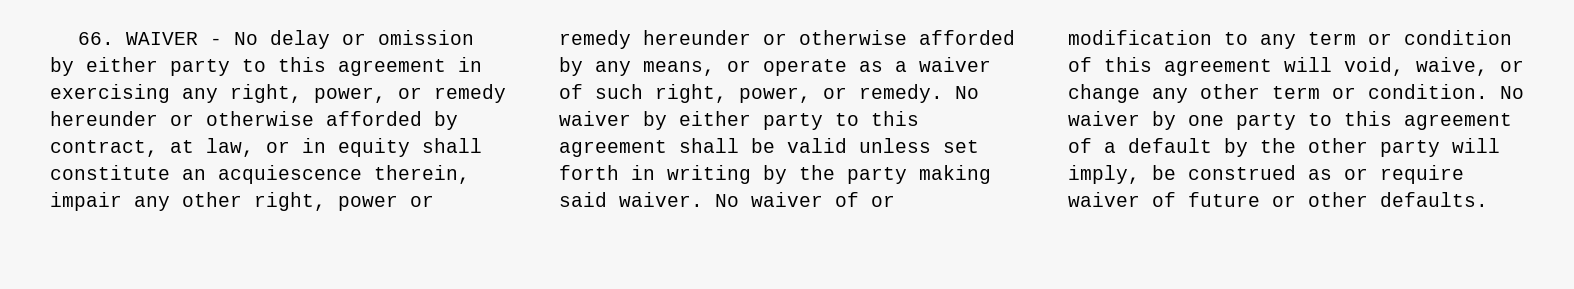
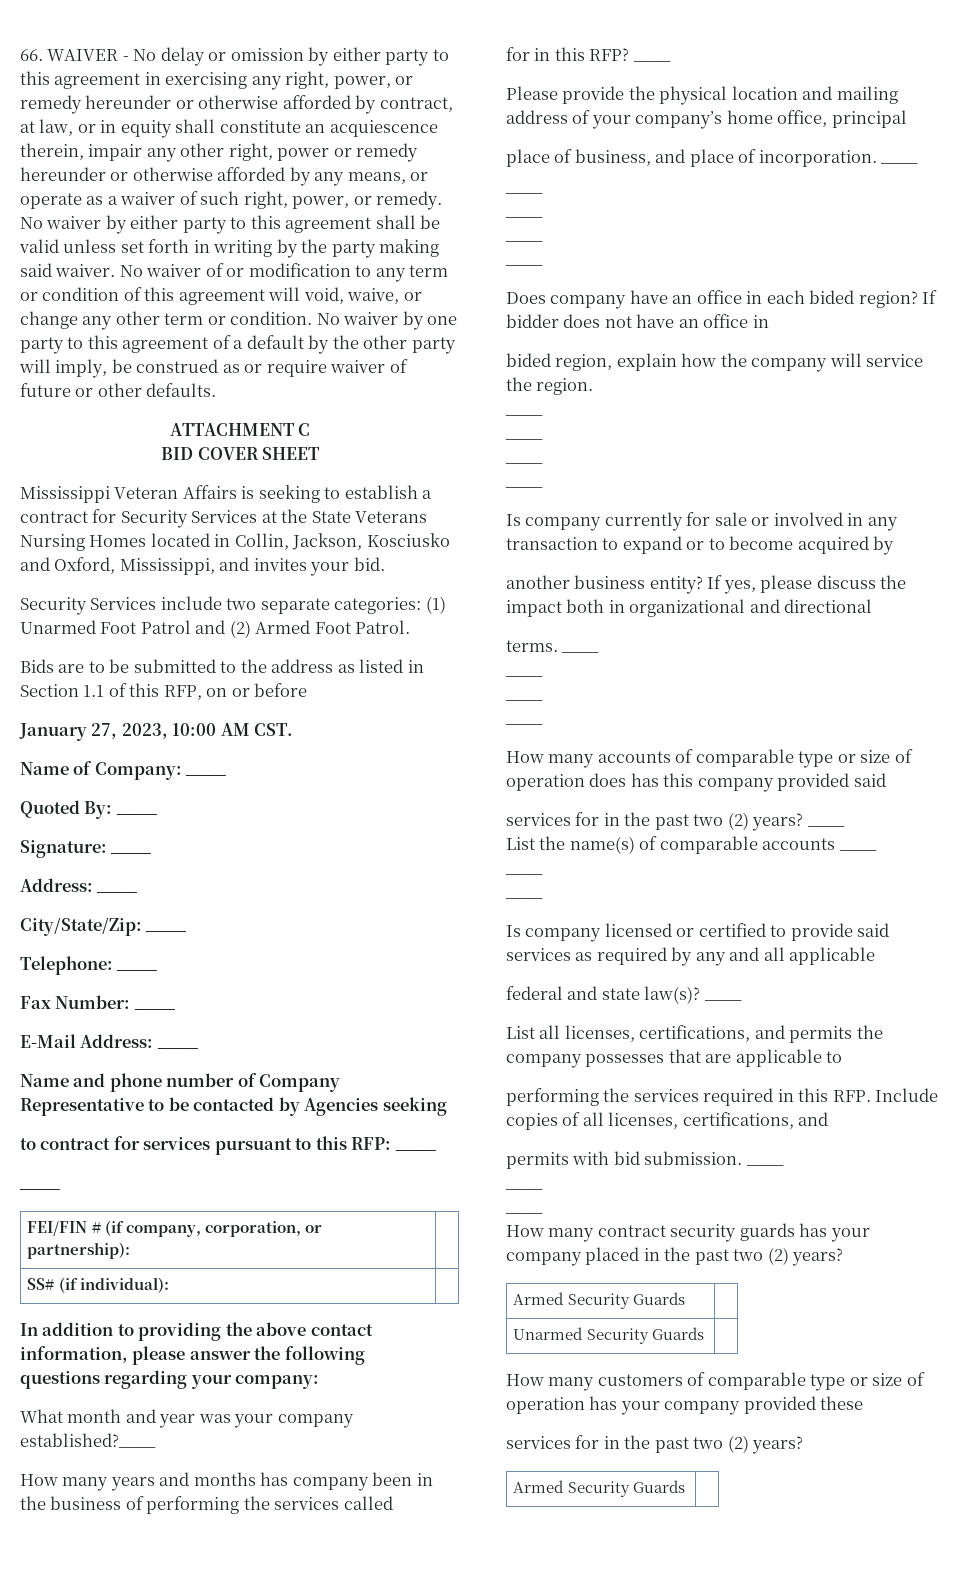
+ ATTACHMENT C
+ BID COVER SHEET
+ Mississippi Veteran Affairs is seeking to establish a contract for Security Services at the State Veterans Nursing Homes located in Collin, Jackson, Kosciusko and Oxford, Mississippi, and invites your bid.
+ Security Services include two separate categories: (1) Unarmed Foot Patrol and (2) Armed Foot Patrol.
+ Bids are to be submitted to the address as listed in Section 1.1 of this RFP, on or before
+ January 27, 2023, 10:00 AM CST.
+ Name of Company: ____
+ Quoted By: ____
+ Signature: ____
+ Address: ____
+ City/State/Zip: ____
+ Telephone: ____
+ Fax Number: ____
+ E-Mail Address: ____
+ Name and phone number of Company Representative to be contacted by Agencies seeking
+ to contract for services pursuant to this RFP: ____
+ ____
+ FEI/FIN # (if company, corporation, or partnership): |
+ SS# (if individual): |
+ In addition to providing the above contact information, please answer the following
+ questions regarding your company:
+ What month and year was your company established?____
+ How many years and months has company been in the business of performing the services called
+ for in this RFP? ____
+ Please provide the physical location and mailing address of your company’s home office, principal
+ place of business, and place of incorporation. ____
+ ____
+ ____
+ ____
+ ____
+ Does company have an office in each bided region? If bidder does not have an office in
+ bided region, explain how the company will service the region.
+ ____
+ ____
+ ____
+ ____
+ Is company currently for sale or involved in any transaction to expand or to become acquired by
+ another business entity? If yes, please discuss the impact both in organizational and directional
+ terms. ____
+ ____
+ ____
+ ____
+ How many accounts of comparable type or size of operation does has this company provided said
+ services for in the past two (2) years? ____
+ List the name(s) of comparable accounts ____
+ ____
+ ____
+ Is company licensed or certified to provide said services as required by any and all applicable
+ federal and state law(s)? ____
+ List all licenses, certifications, and permits the company possesses that are applicable to
+ performing the services required in this RFP. Include copies of all licenses, certifications, and
+ permits with bid submission. ____
+ ____
+ ____
+ How many contract security guards has your company placed in the past two (2) years?
+ Armed Security Guards |
+ Unarmed Security Guards |
+ How many customers of comparable type or size of operation has your company provided these
+ services for in the past two (2) years?
+ Armed Security Guards |

